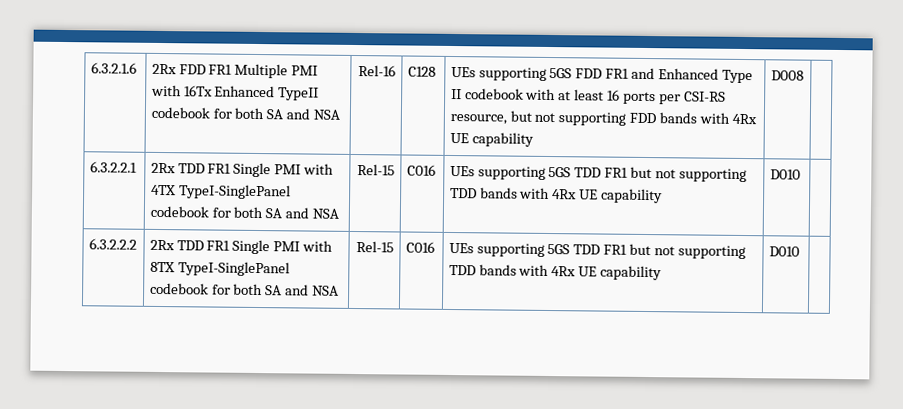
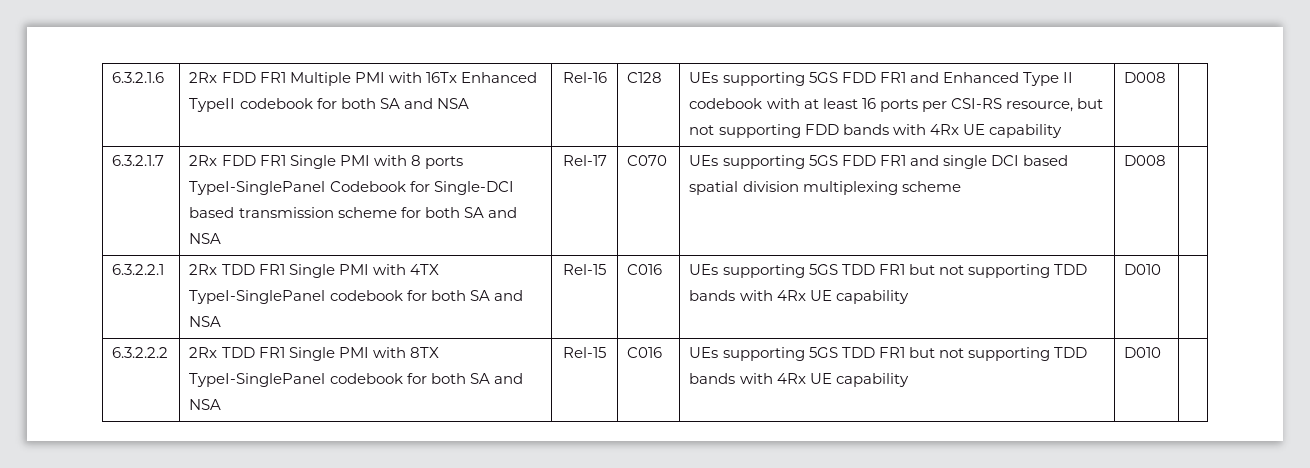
+ 6.3.2.1.7 | 2Rx FDD FR1 Single PMI with 8 ports TypeI-SinglePanel Codebook for Single-DCI based transmission scheme for both SA and NSA | Rel-17 | C070 | UEs supporting 5GS FDD FR1 and single DCI based spatial division multiplexing scheme | D008 |

